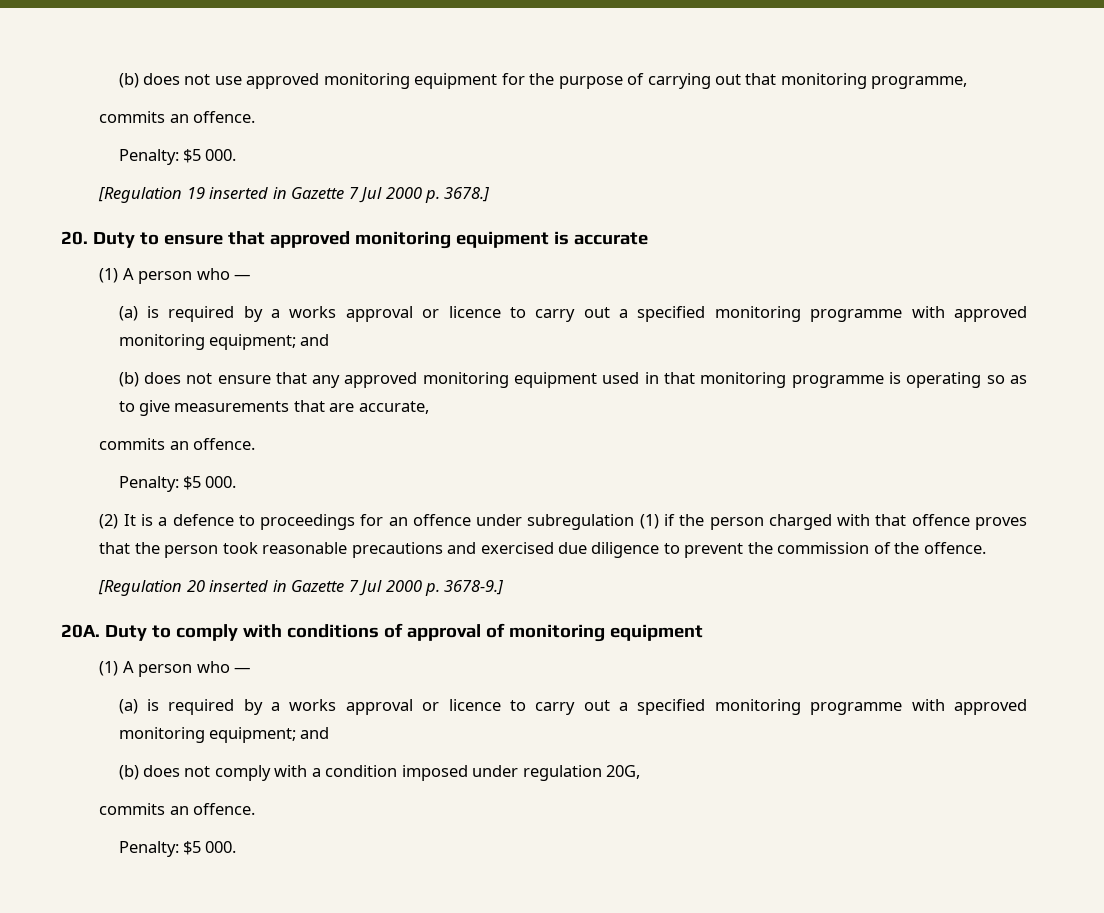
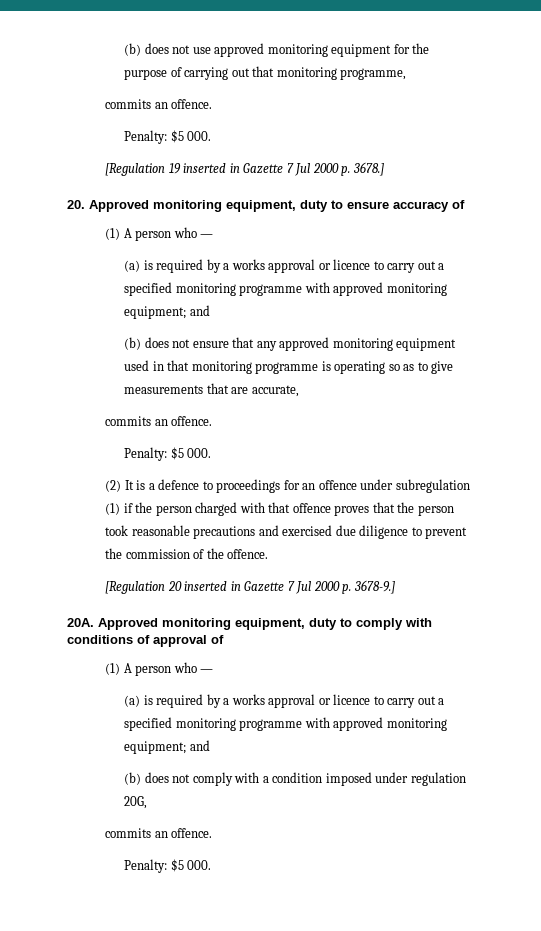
- 20. Duty to ensure that approved monitoring equipment is accurate
+ 20. Approved monitoring equipment, duty to ensure accuracy of
- Duty to comply with conditions of approval of monitoring equipment
+ Approved monitoring equipment, duty to comply with conditions of approval of

